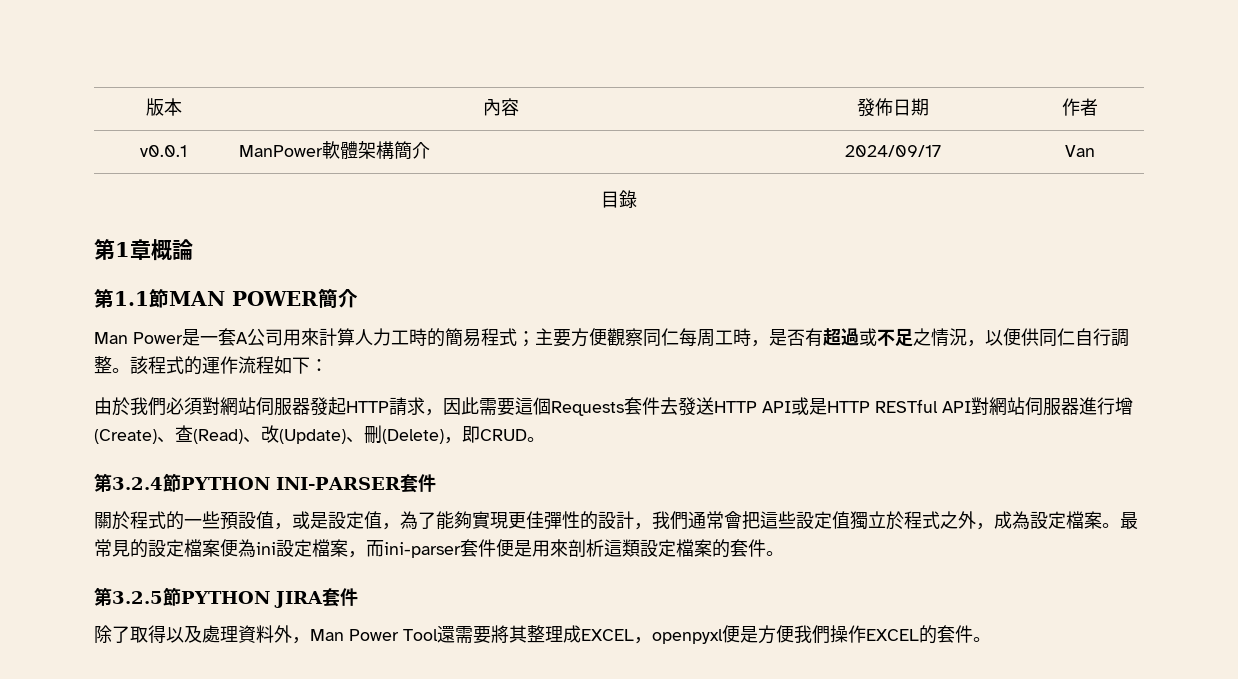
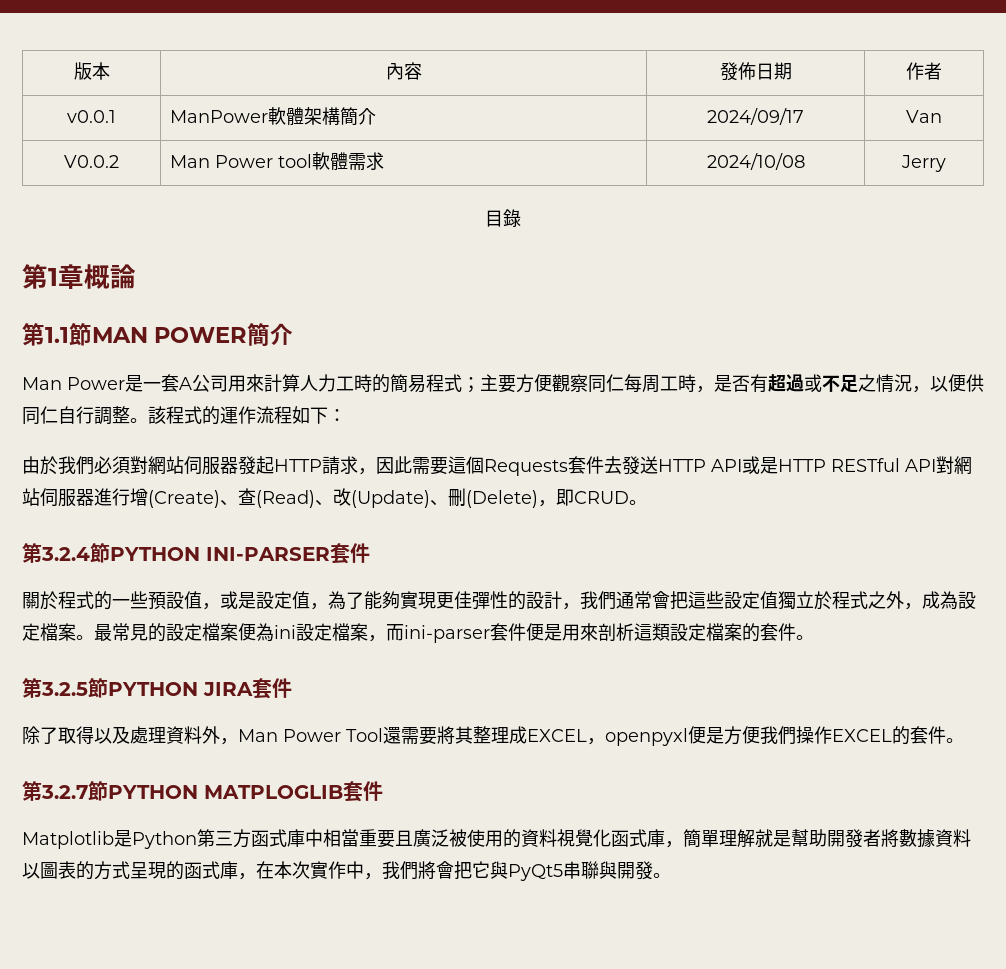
+ V0.0.2 | Man Power tool軟體需求 | 2024/10/08 | Jerry
+ 第3.2.7節PYTHON MATPLOGLIB套件
+ Matplotlib是Python第三方函式庫中相當重要且廣泛被使用的資料視覺化函式庫，簡單理解就是幫助開發者將數據資料以圖表的方式呈現的函式庫，在本次實作中，我們將會把它與PyQt5串聯與開發。

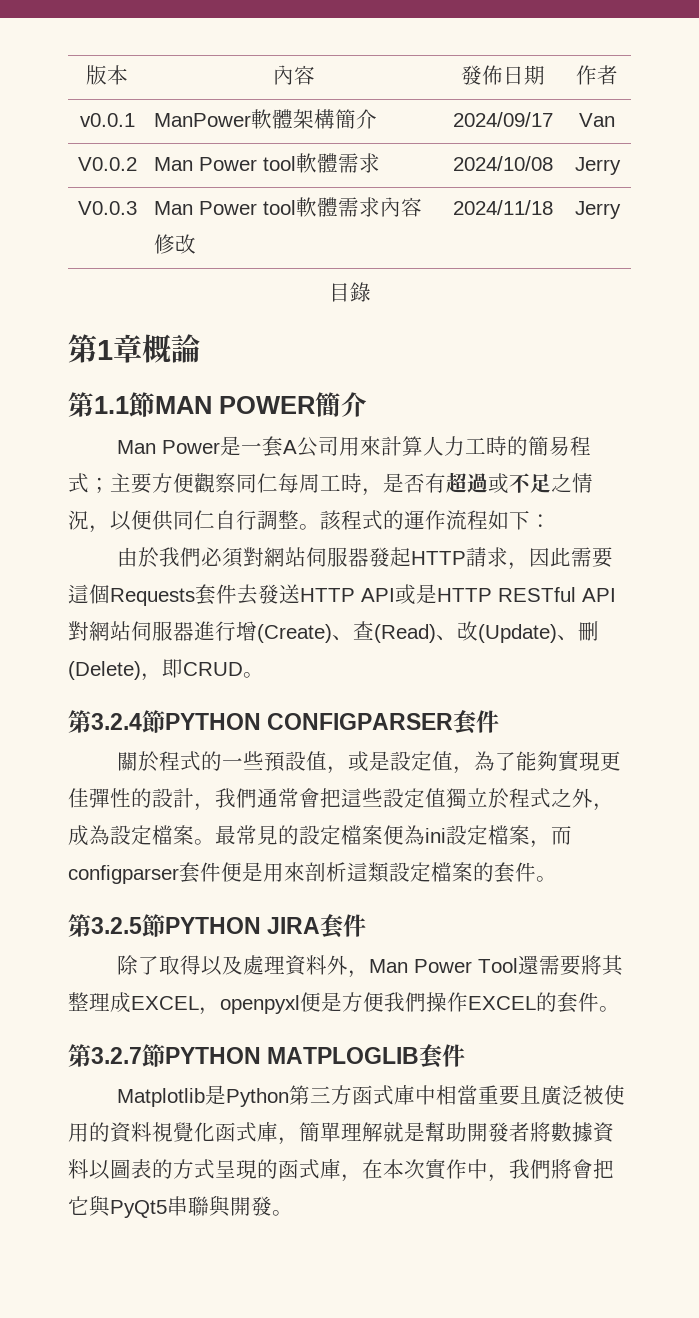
+ V0.0.3 | Man Power tool軟體需求內容修改 | 2024/11/18 | Jerry
- 第3.2.4節PYTHON INI-PARSER套件
+ 第3.2.4節PYTHON CONFIGPARSER套件
- 最常見的設定檔案便為ini設定檔案，而ini-parser套件便是用來剖析這類設定檔案的套件。
+ 最常見的設定檔案便為ini設定檔案，而configparser套件便是用來剖析這類設定檔案的套件。

